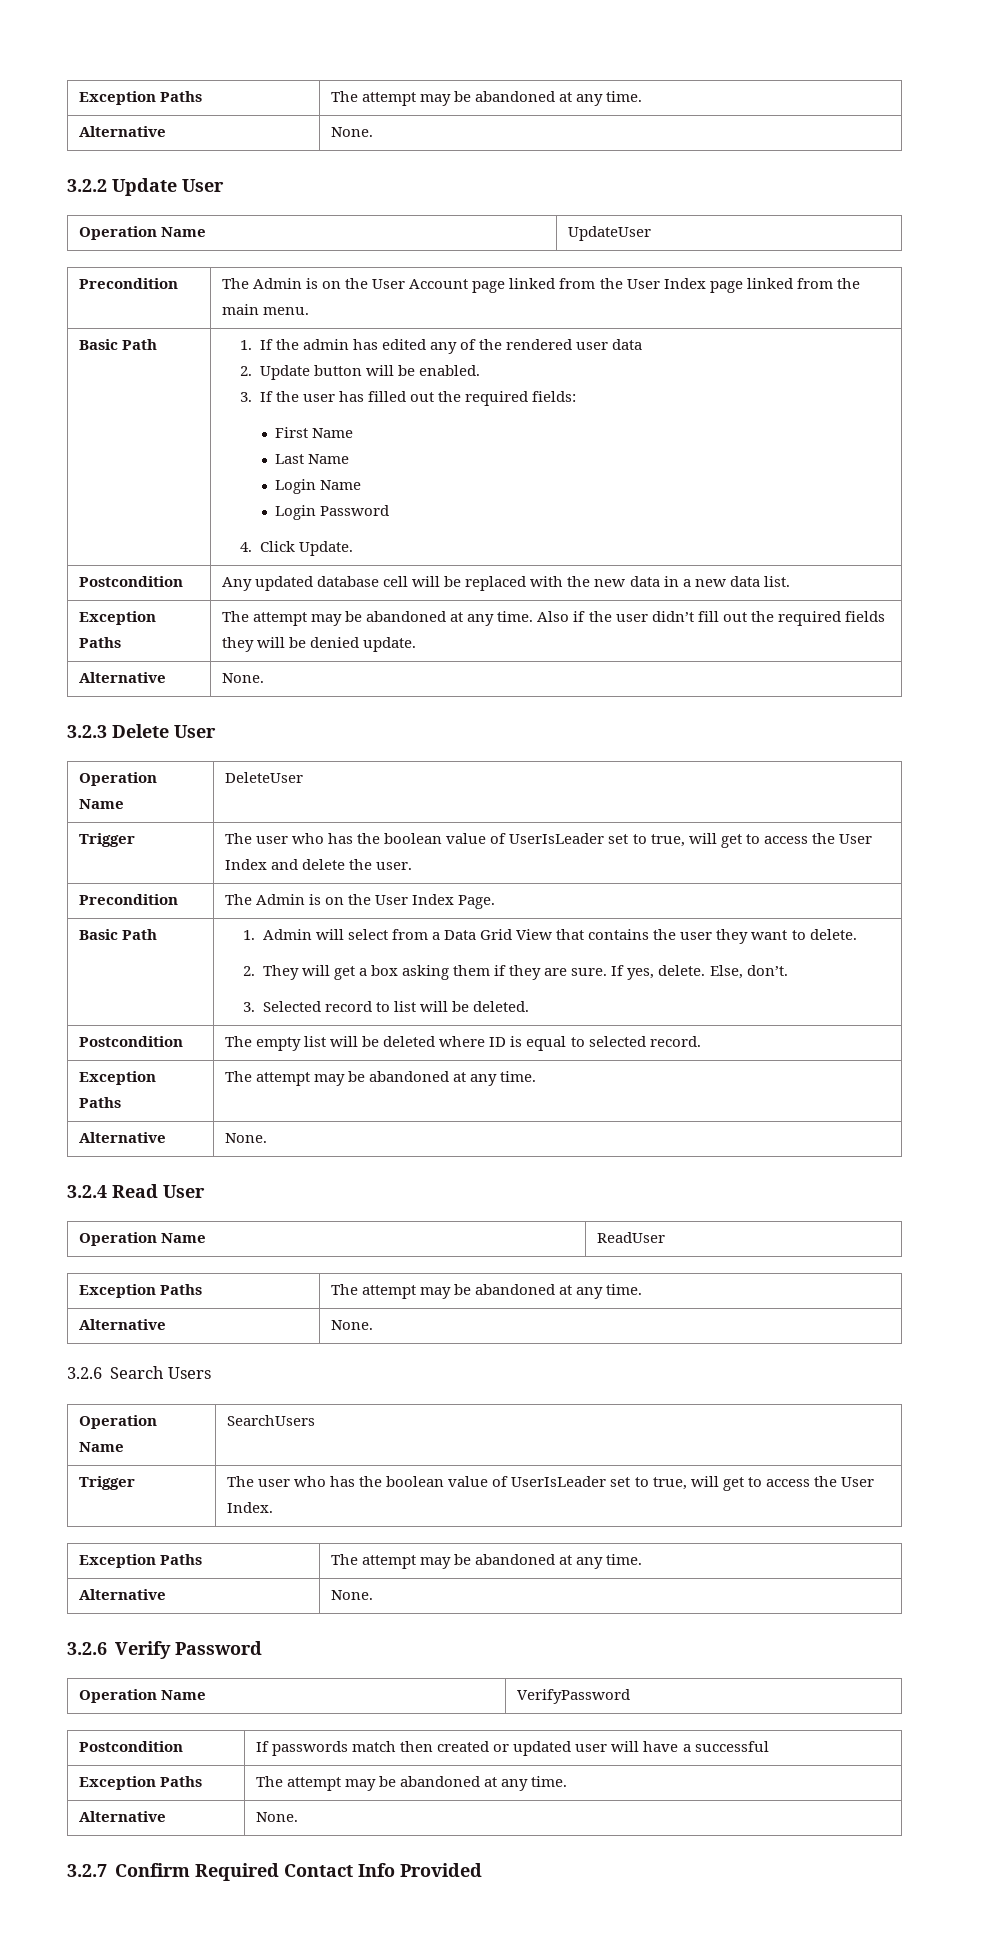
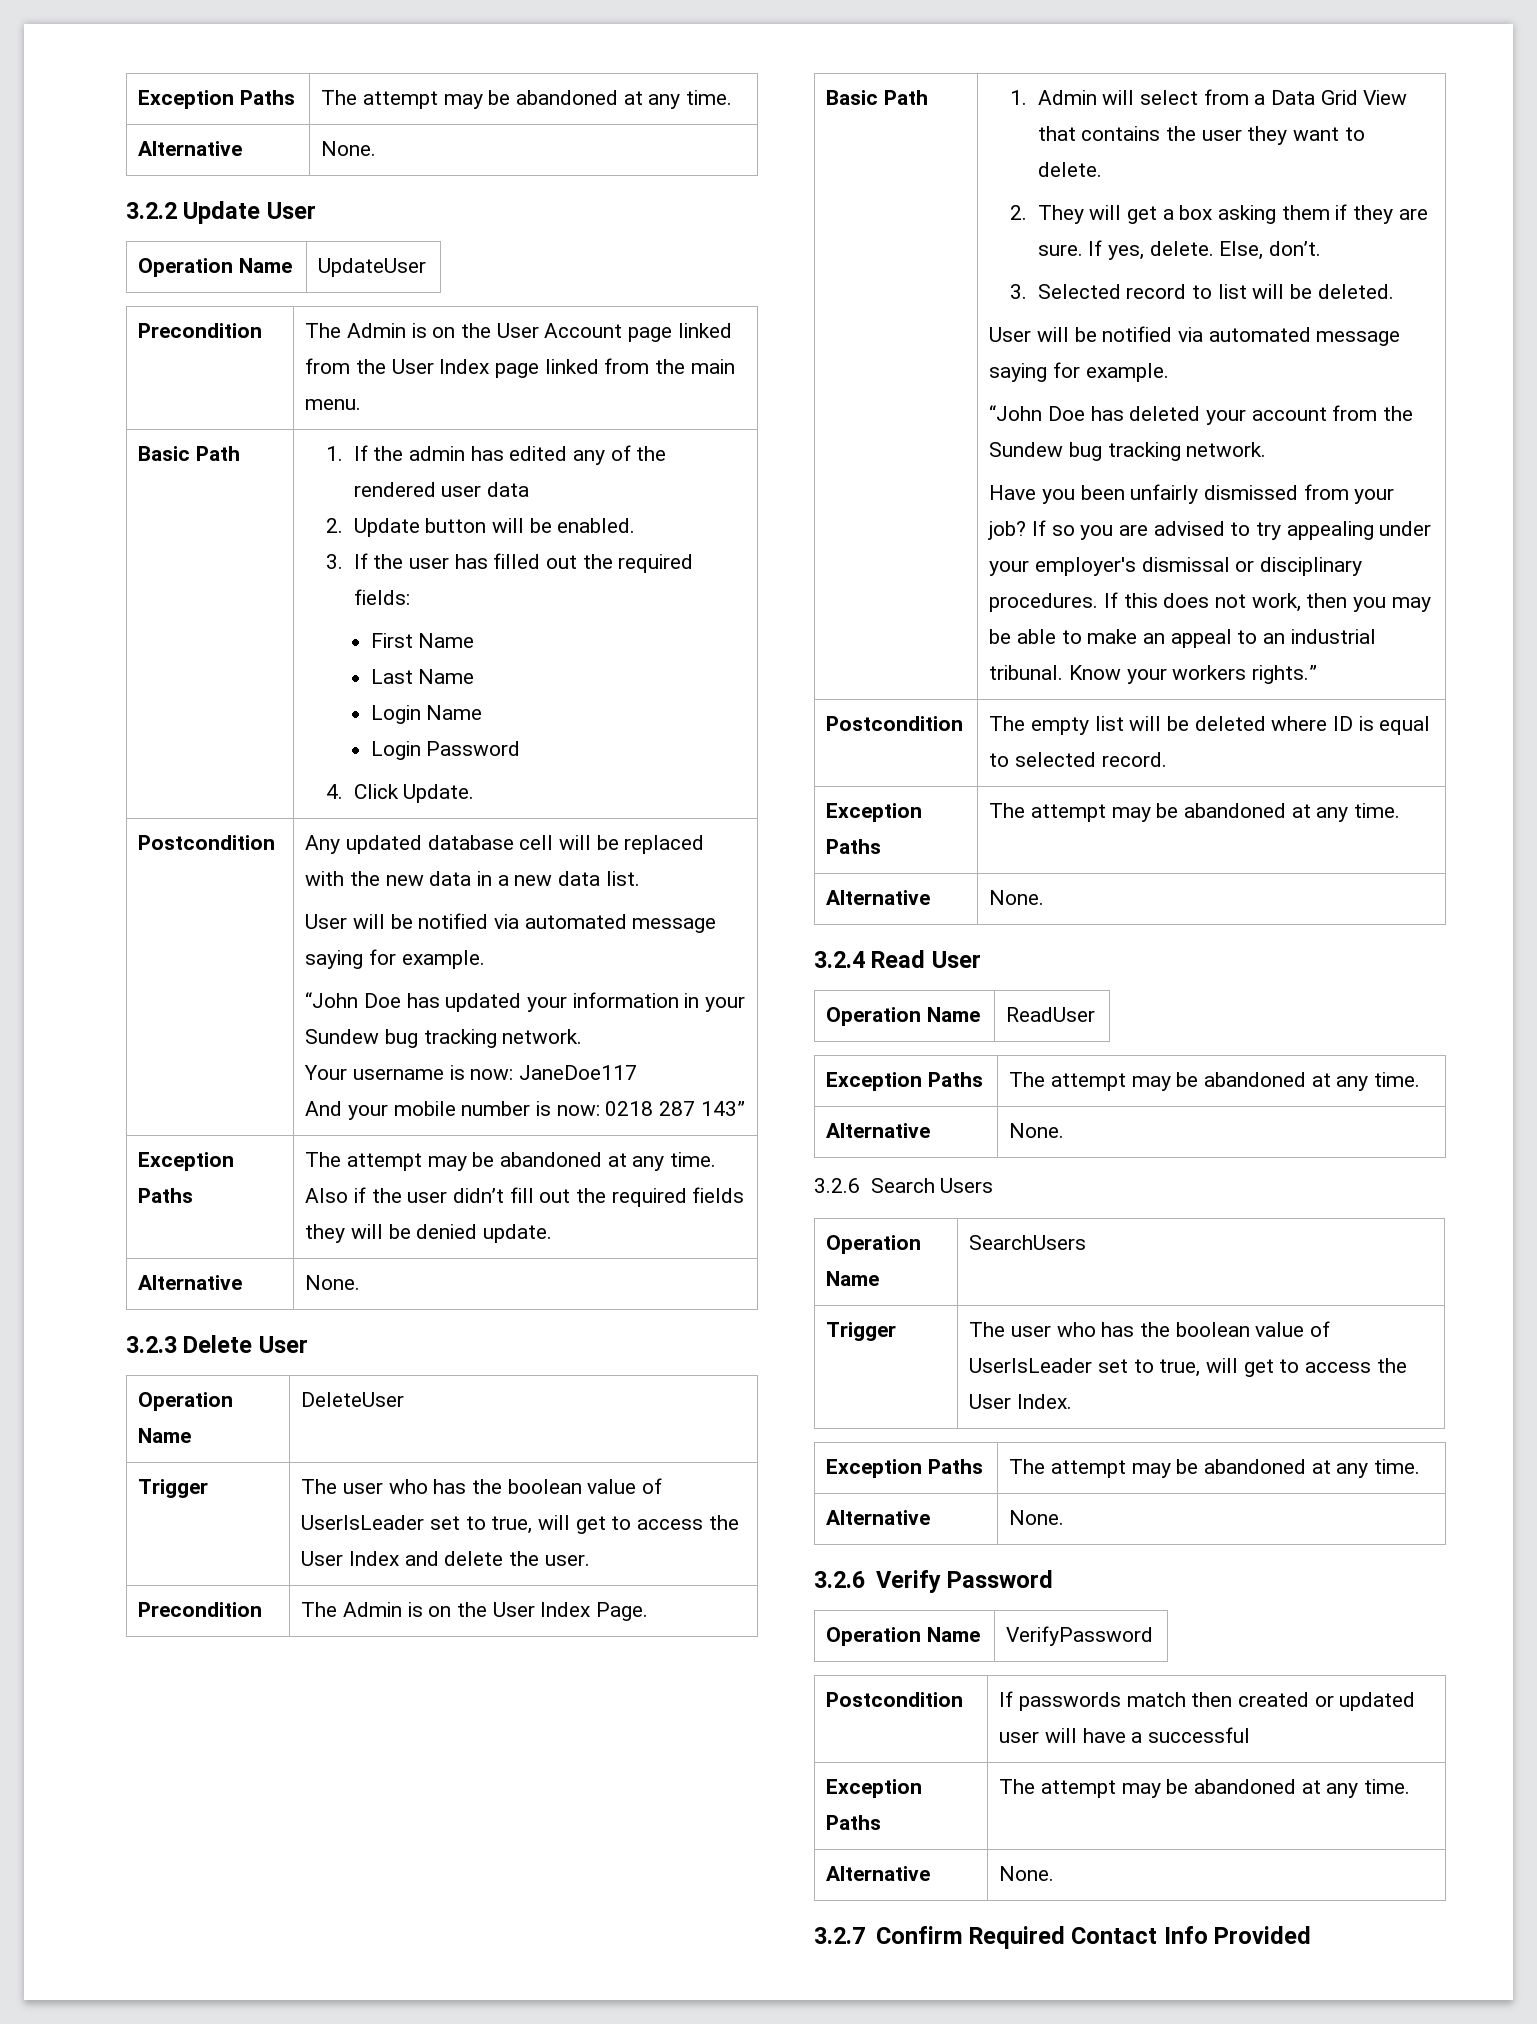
  Any updated database cell will be replaced with the new data in a new data list.
+ User will be notified via automated message saying for example.
+ “John Doe has updated your information in your Sundew bug tracking network.
+ Your username is now: JaneDoe117
+ And your mobile number is now: 0218 287 143”
  3. Selected record to list will be deleted.
+ User will be notified via automated message saying for example.
+ “John Doe has deleted your account from the Sundew bug tracking network.
+ Have you been unfairly dismissed from your job? If so you are advised to try appealing under your employer's dismissal or disciplinary procedures. If this does not work, then you may be able to make an appeal to an industrial tribunal. Know your workers rights.”

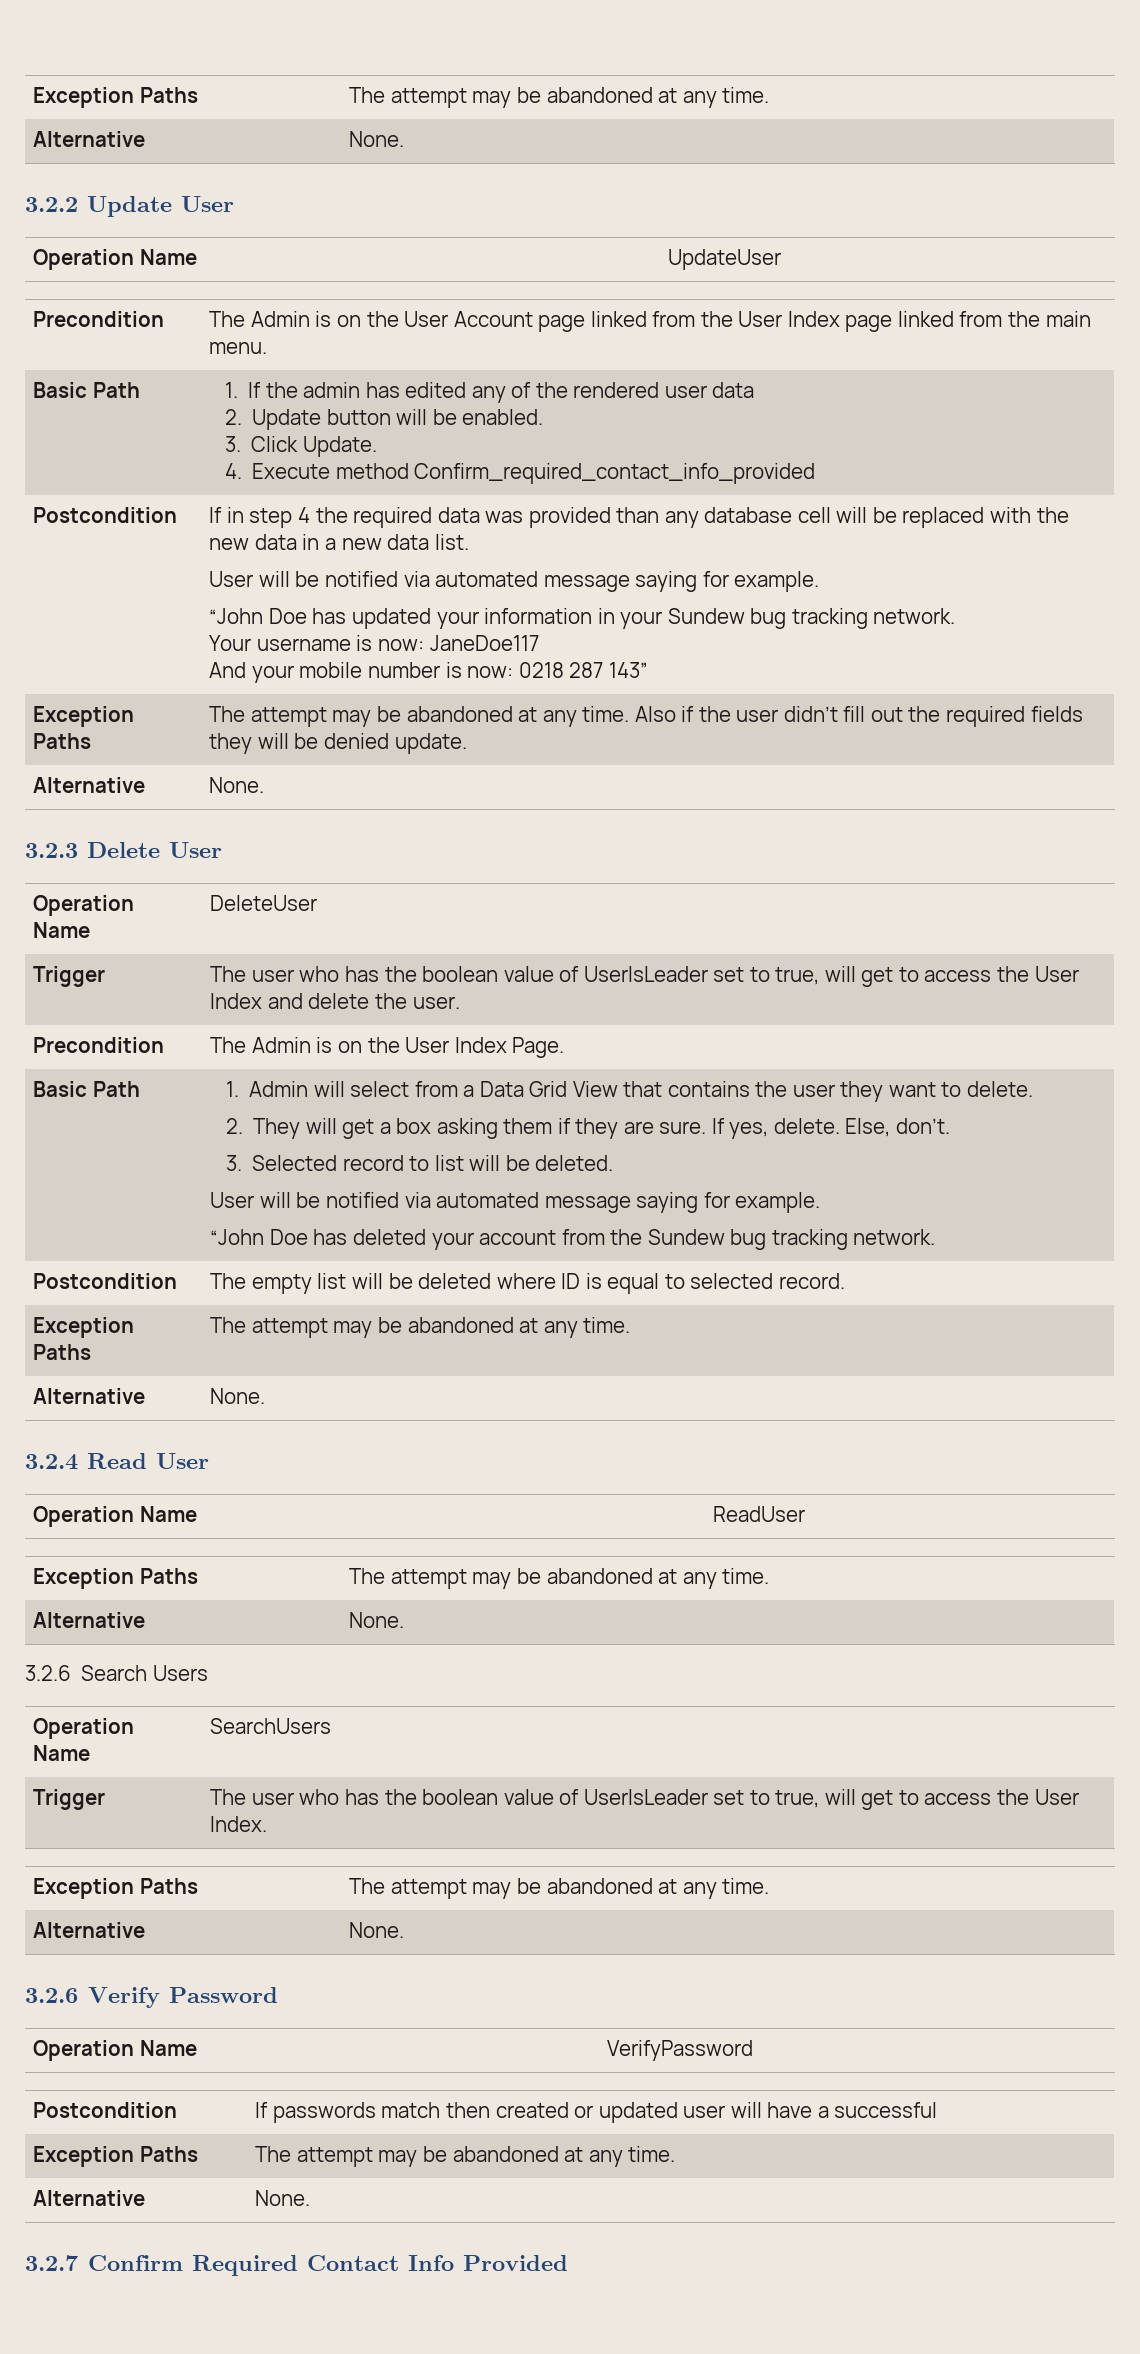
- 3. If the user has filled out the required fields:
- First Name
- Last Name
- Login Name
- Login Password
- 4. Click Update.
- Postcondition | Any updated database cell will be replaced with the new data in a new data list.
+ 3. Click Update.
+ 4. Execute method Confirm_required_contact_info_provided
+ Postcondition | If in step 4 the required data was provided than any database cell will be replaced with the new data in a new data list.
- Have you been unfairly dismissed from your job? If so you are advised to try appealing under your employer's dismissal or disciplinary procedures. If this does not work, then you may be able to make an appeal to an industrial tribunal. Know your workers rights.”

